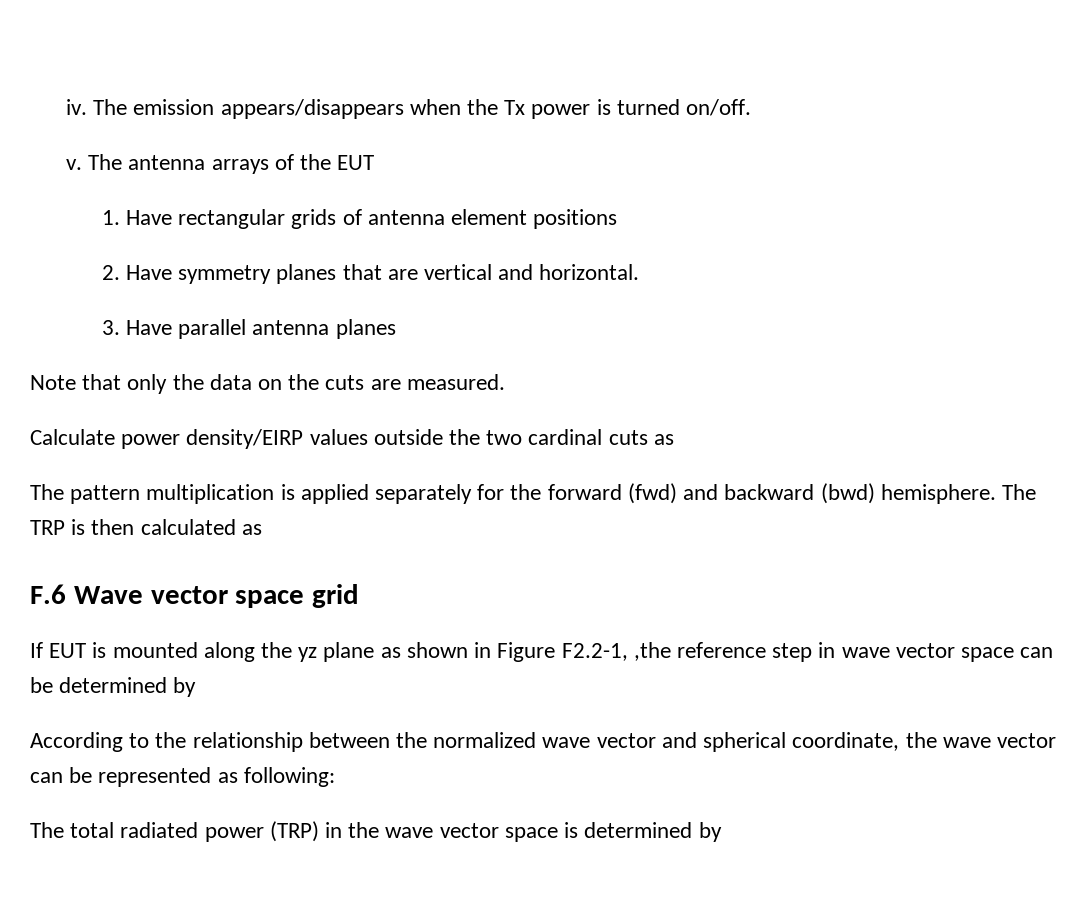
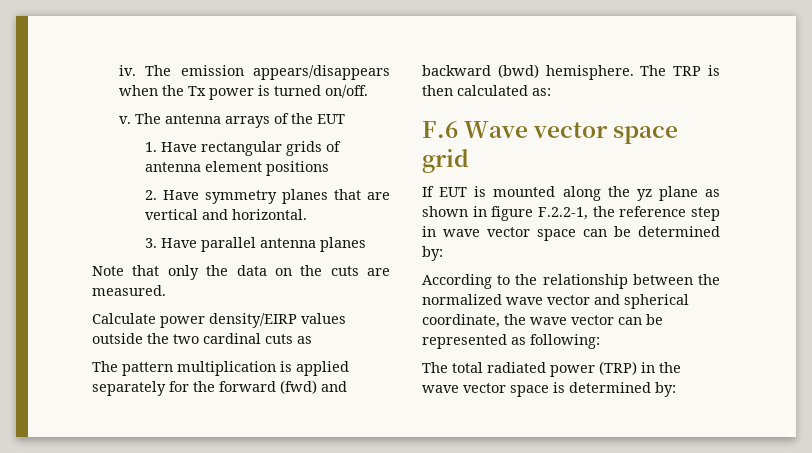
- The TRP is then calculated as
+ The TRP is then calculated as:
- If EUT is mounted along the yz plane as shown in Figure F2.2-1, ,the reference step in wave vector space can be determined by
+ If EUT is mounted along the yz plane as shown in figure F.2.2-1, the reference step in wave vector space can be determined by:
- The total radiated power (TRP) in the wave vector space is determined by
+ The total radiated power (TRP) in the wave vector space is determined by:

